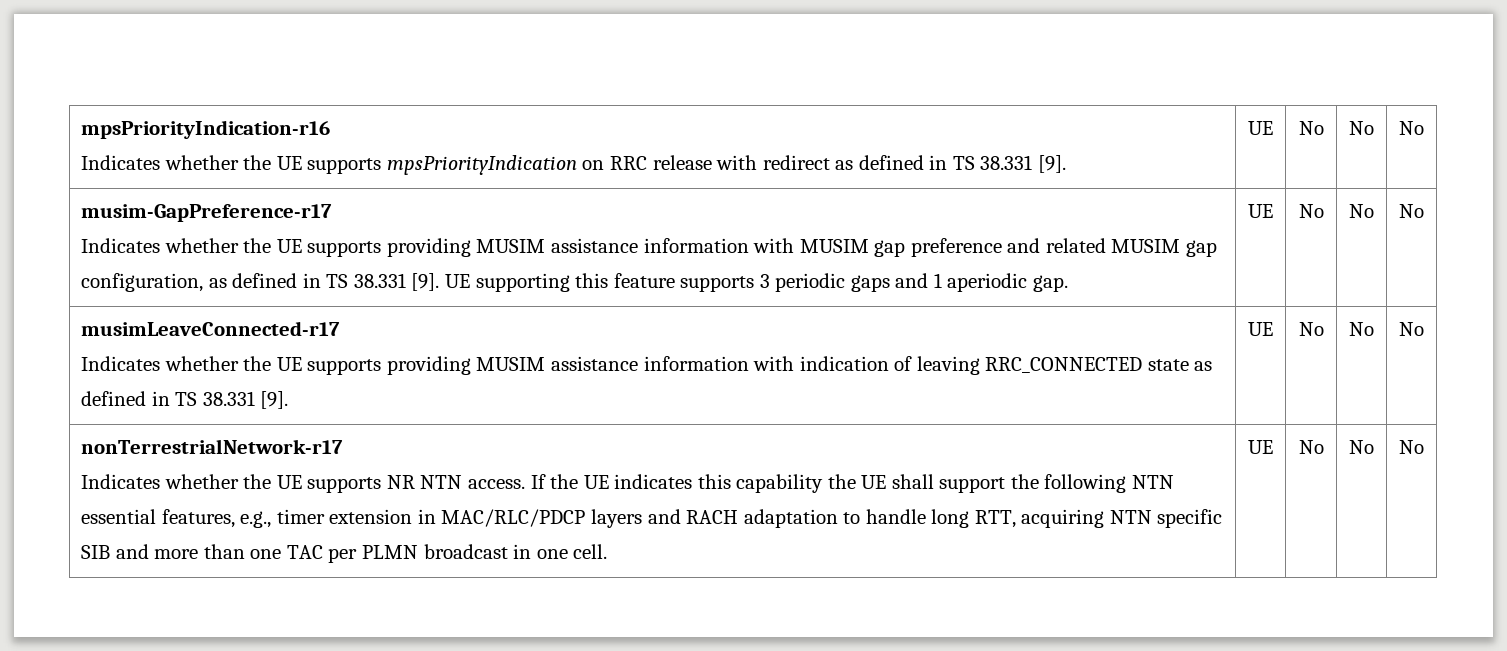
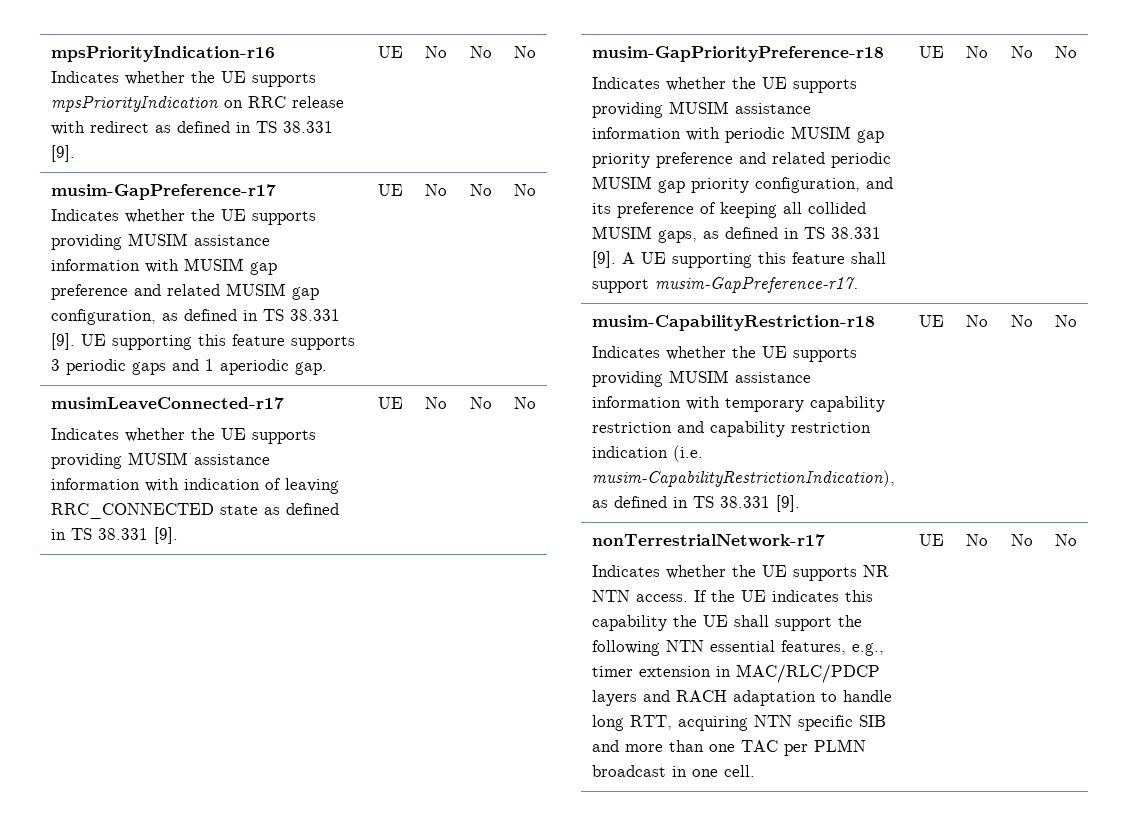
+ musim-GapPriorityPreference-r18
+ Indicates whether the UE supports providing MUSIM assistance information with periodic MUSIM gap priority preference and related periodic MUSIM gap priority configuration, and its preference of keeping all collided MUSIM gaps, as defined in TS 38.331 [9]. A UE supporting this feature shall support musim-GapPreference-r17. | UE | No | No | No
+ musim-CapabilityRestriction-r18
+ Indicates whether the UE supports providing MUSIM assistance information with temporary capability restriction and capability restriction indication (i.e. musim-CapabilityRestrictionIndication), as defined in TS 38.331 [9]. | UE | No | No | No

